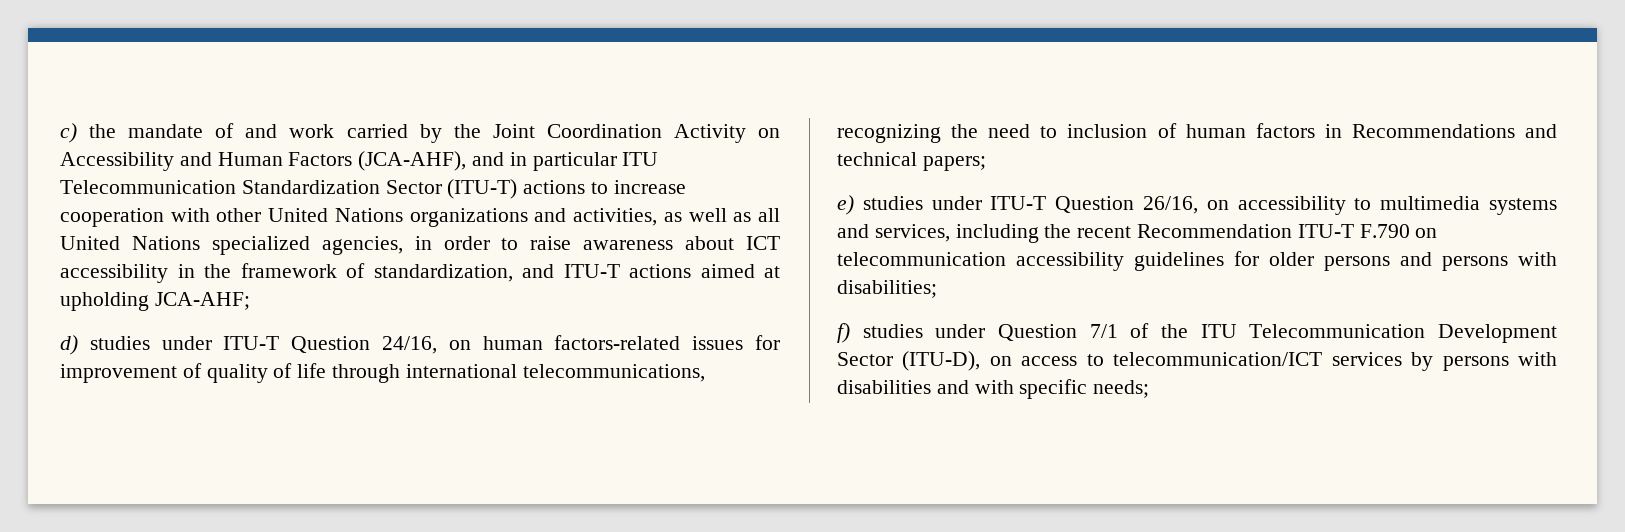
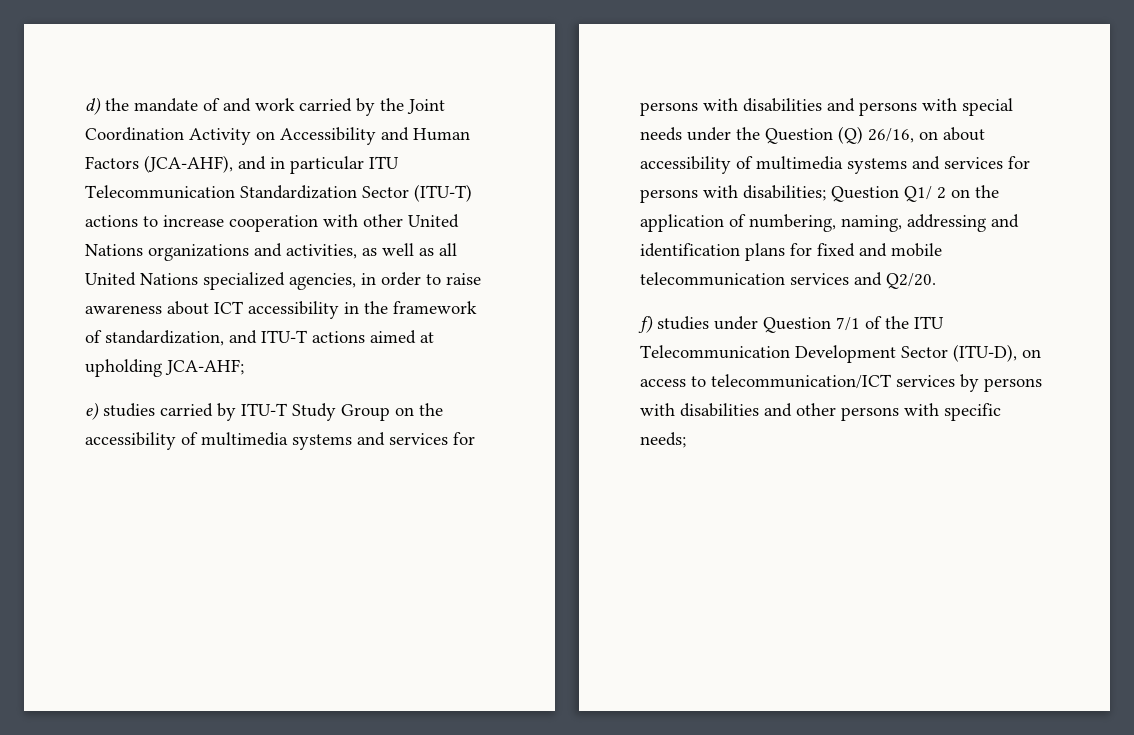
- c) the mandate of and work carried by the Joint Coordination Activity on Accessibility and Human Factors (JCA-AHF), and in particular ITU Telecommunication Standardization Sector (ITU-T) actions to increase cooperation with other United Nations organizations and activities, as well as all United Nations specialized agencies, in order to raise awareness about ICT accessibility in the framework of standardization, and ITU-T actions aimed at upholding JCA-AHF;
+ d) the mandate of and work carried by the Joint Coordination Activity on Accessibility and Human Factors (JCA-AHF), and in particular ITU Telecommunication Standardization Sector (ITU-T) actions to increase cooperation with other United Nations organizations and activities, as well as all United Nations specialized agencies, in order to raise awareness about ICT accessibility in the framework of standardization, and ITU-T actions aimed at upholding JCA-AHF;
- d) studies under ITU-T Question 24/16, on human factors-related issues for improvement of quality of life through international telecommunications, recognizing the need to inclusion of human factors in Recommendations and technical papers;
- e) studies under ITU-T Question 26/16, on accessibility to multimedia systems and services, including the recent Recommendation ITU-T F.790 on telecommunication accessibility guidelines for older persons and persons with disabilities;
+ e) studies carried by ITU-T Study Group on the accessibility of multimedia systems and services for persons with disabilities and persons with special needs under the Question (Q) 26/16, on about accessibility of multimedia systems and services for persons with disabilities; Question Q1/ 2 on the application of numbering, naming, addressing and identification plans for fixed and mobile telecommunication services and Q2/20.
- f) studies under Question 7/1 of the ITU Telecommunication Development Sector (ITU-D), on access to telecommunication/ICT services by persons with disabilities and with specific needs;
+ f) studies under Question 7/1 of the ITU Telecommunication Development Sector (ITU-D), on access to telecommunication/ICT services by persons with disabilities and other persons with specific needs;

